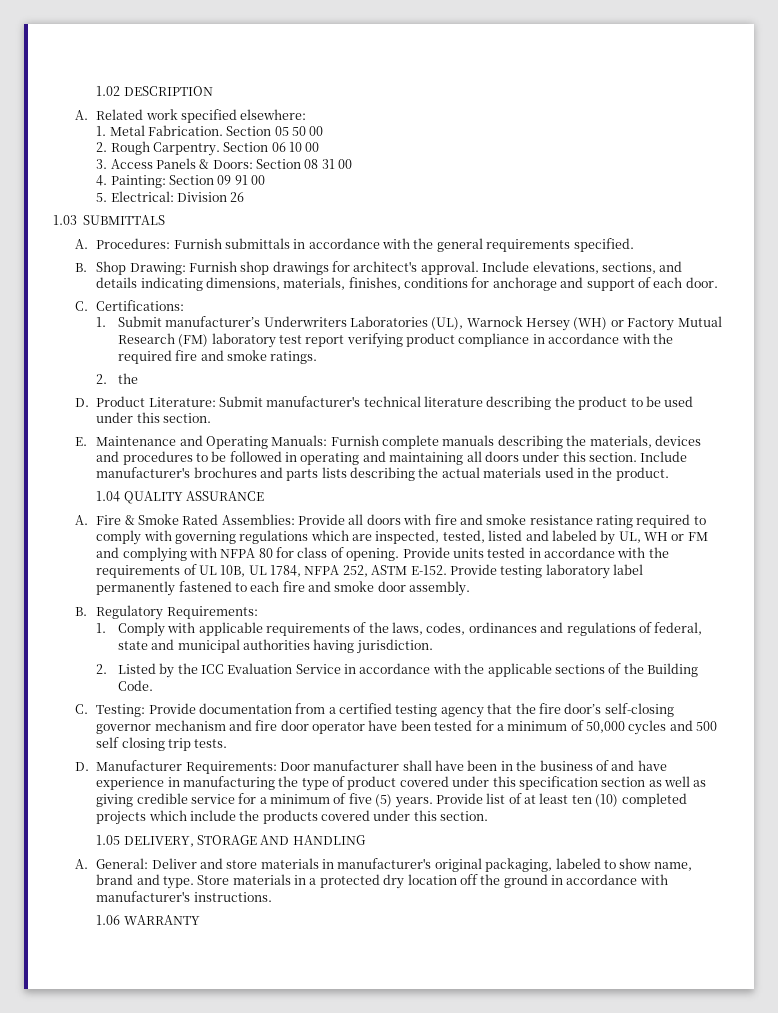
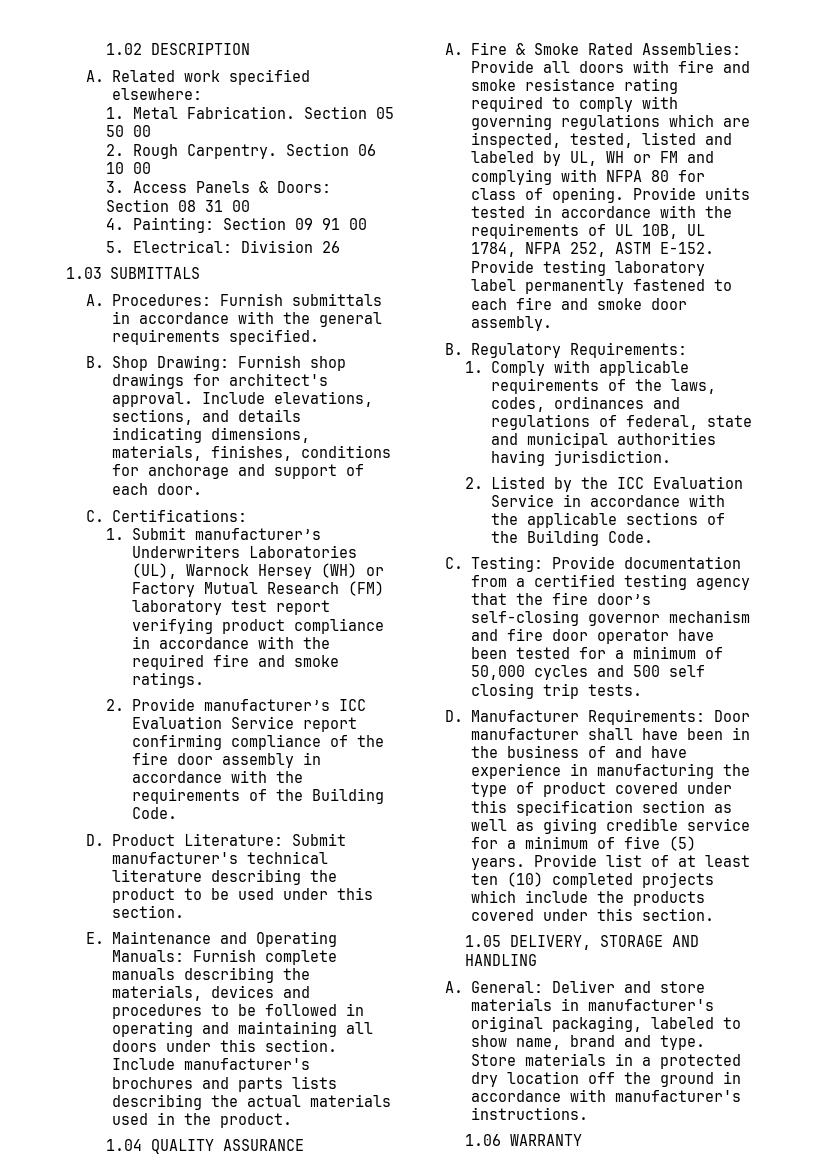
- 2. the
+ 2. Provide manufacturer’s ICC Evaluation Service report confirming compliance of the fire door assembly in accordance with the requirements of the Building Code.

